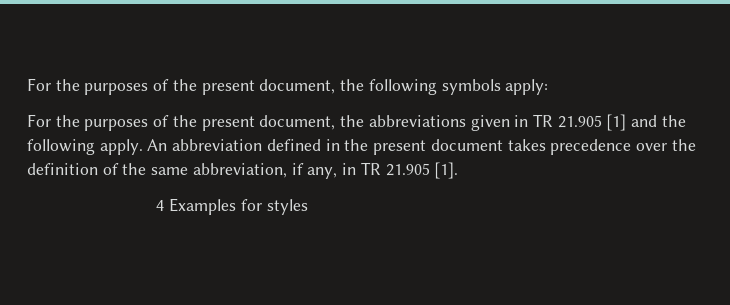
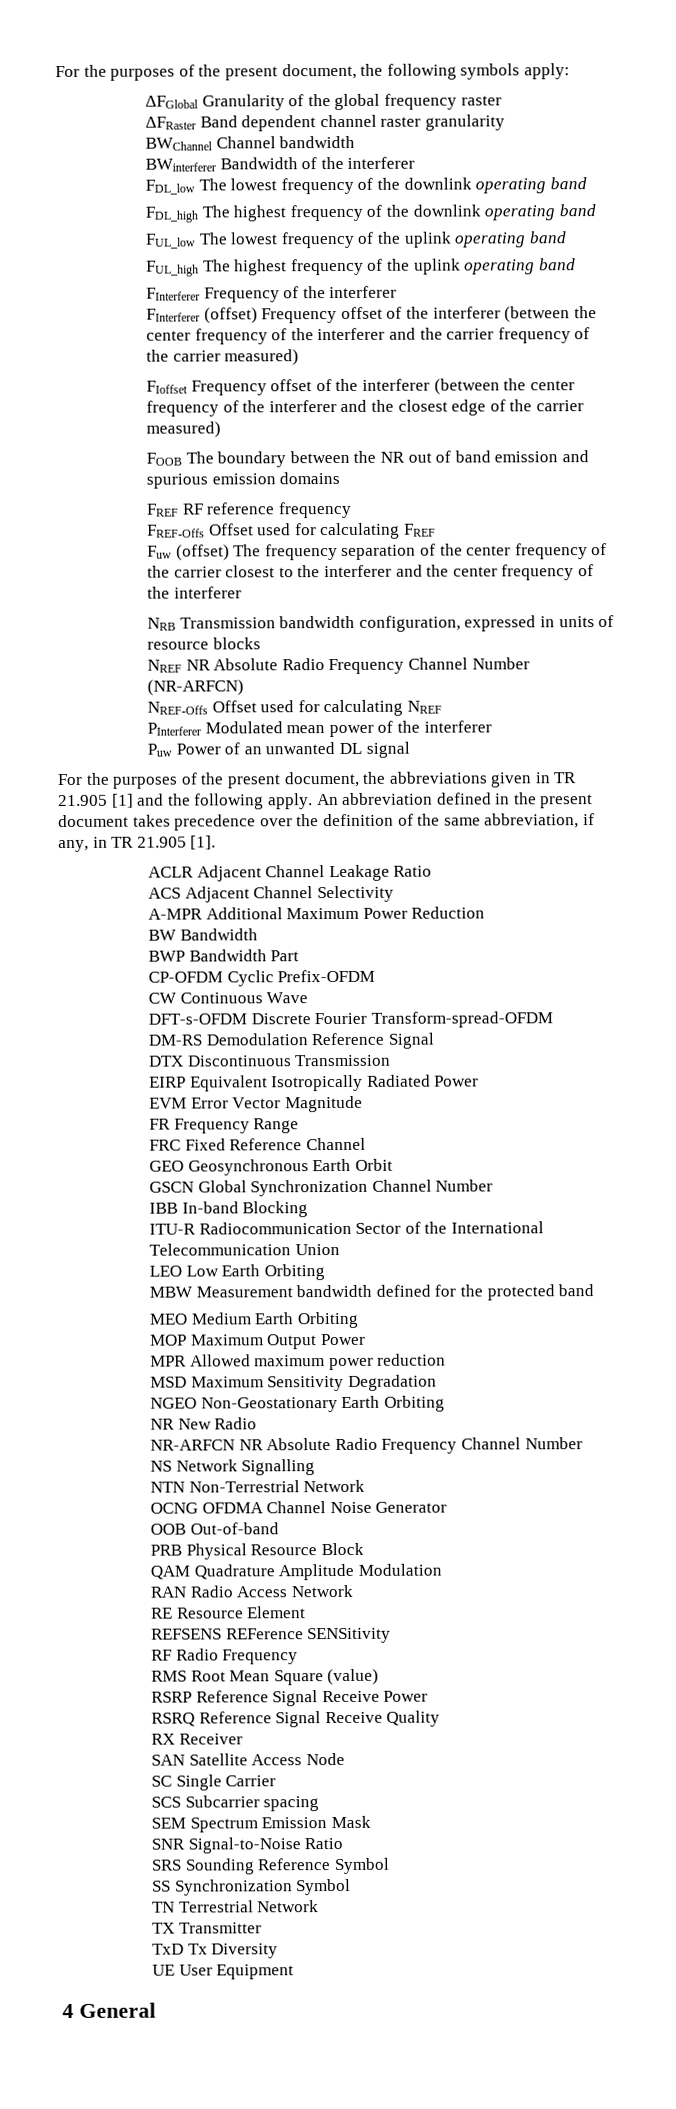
+ ΔFGlobal Granularity of the global frequency raster
+ ΔFRaster Band dependent channel raster granularity
+ BWChannel Channel bandwidth
+ BWinterferer Bandwidth of the interferer
+ FDL_low The lowest frequency of the downlink operating band
+ FDL_high The highest frequency of the downlink operating band
+ FUL_low The lowest frequency of the uplink operating band
+ FUL_high The highest frequency of the uplink operating band
+ FInterferer Frequency of the interferer
+ FInterferer (offset) Frequency offset of the interferer (between the center frequency of the interferer and the carrier frequency of the carrier measured)
+ FIoffset Frequency offset of the interferer (between the center frequency of the interferer and the closest edge of the carrier measured)
+ FOOB The boundary between the NR out of band emission and spurious emission domains
+ FREF RF reference frequency
+ FREF-Offs Offset used for calculating FREF
+ Fuw (offset) The frequency separation of the center frequency of the carrier closest to the interferer and the center frequency of the interferer
+ NRB Transmission bandwidth configuration, expressed in units of resource blocks
+ NREF NR Absolute Radio Frequency Channel Number (NR-ARFCN)
+ NREF-Offs Offset used for calculating NREF
+ PInterferer Modulated mean power of the interferer
+ Puw Power of an unwanted DL signal
- 4 Examples for styles
+ ACLR Adjacent Channel Leakage Ratio
+ ACS Adjacent Channel Selectivity
+ A-MPR Additional Maximum Power Reduction
+ BW Bandwidth
+ BWP Bandwidth Part
+ CP-OFDM Cyclic Prefix-OFDM
+ CW Continuous Wave
+ DFT-s-OFDM Discrete Fourier Transform-spread-OFDM
+ DM-RS Demodulation Reference Signal
+ DTX Discontinuous Transmission
+ EIRP Equivalent Isotropically Radiated Power
+ EVM Error Vector Magnitude
+ FR Frequency Range
+ FRC Fixed Reference Channel
+ GEO Geosynchronous Earth Orbit
+ GSCN Global Synchronization Channel Number
+ IBB In-band Blocking
+ ITU-R Radiocommunication Sector of the International Telecommunication Union
+ LEO Low Earth Orbiting
+ MBW Measurement bandwidth defined for the protected band
+ MEO Medium Earth Orbiting
+ MOP Maximum Output Power
+ MPR Allowed maximum power reduction
+ MSD Maximum Sensitivity Degradation
+ NGEO Non-Geostationary Earth Orbiting
+ NR New Radio
+ NR-ARFCN NR Absolute Radio Frequency Channel Number
+ NS Network Signalling
+ NTN Non-Terrestrial Network
+ OCNG OFDMA Channel Noise Generator
+ OOB Out-of-band
+ PRB Physical Resource Block
+ QAM Quadrature Amplitude Modulation
+ RAN Radio Access Network
+ RE Resource Element
+ REFSENS REFerence SENSitivity
+ RF Radio Frequency
+ RMS Root Mean Square (value)
+ RSRP Reference Signal Receive Power
+ RSRQ Reference Signal Receive Quality
+ RX Receiver
+ SAN Satellite Access Node
+ SC Single Carrier
+ SCS Subcarrier spacing
+ SEM Spectrum Emission Mask
+ SNR Signal-to-Noise Ratio
+ SRS Sounding Reference Symbol
+ SS Synchronization Symbol
+ TN Terrestrial Network
+ TX Transmitter
+ TxD Tx Diversity
+ UE User Equipment
+ 4 General

